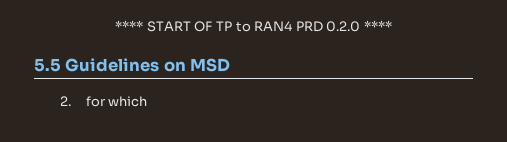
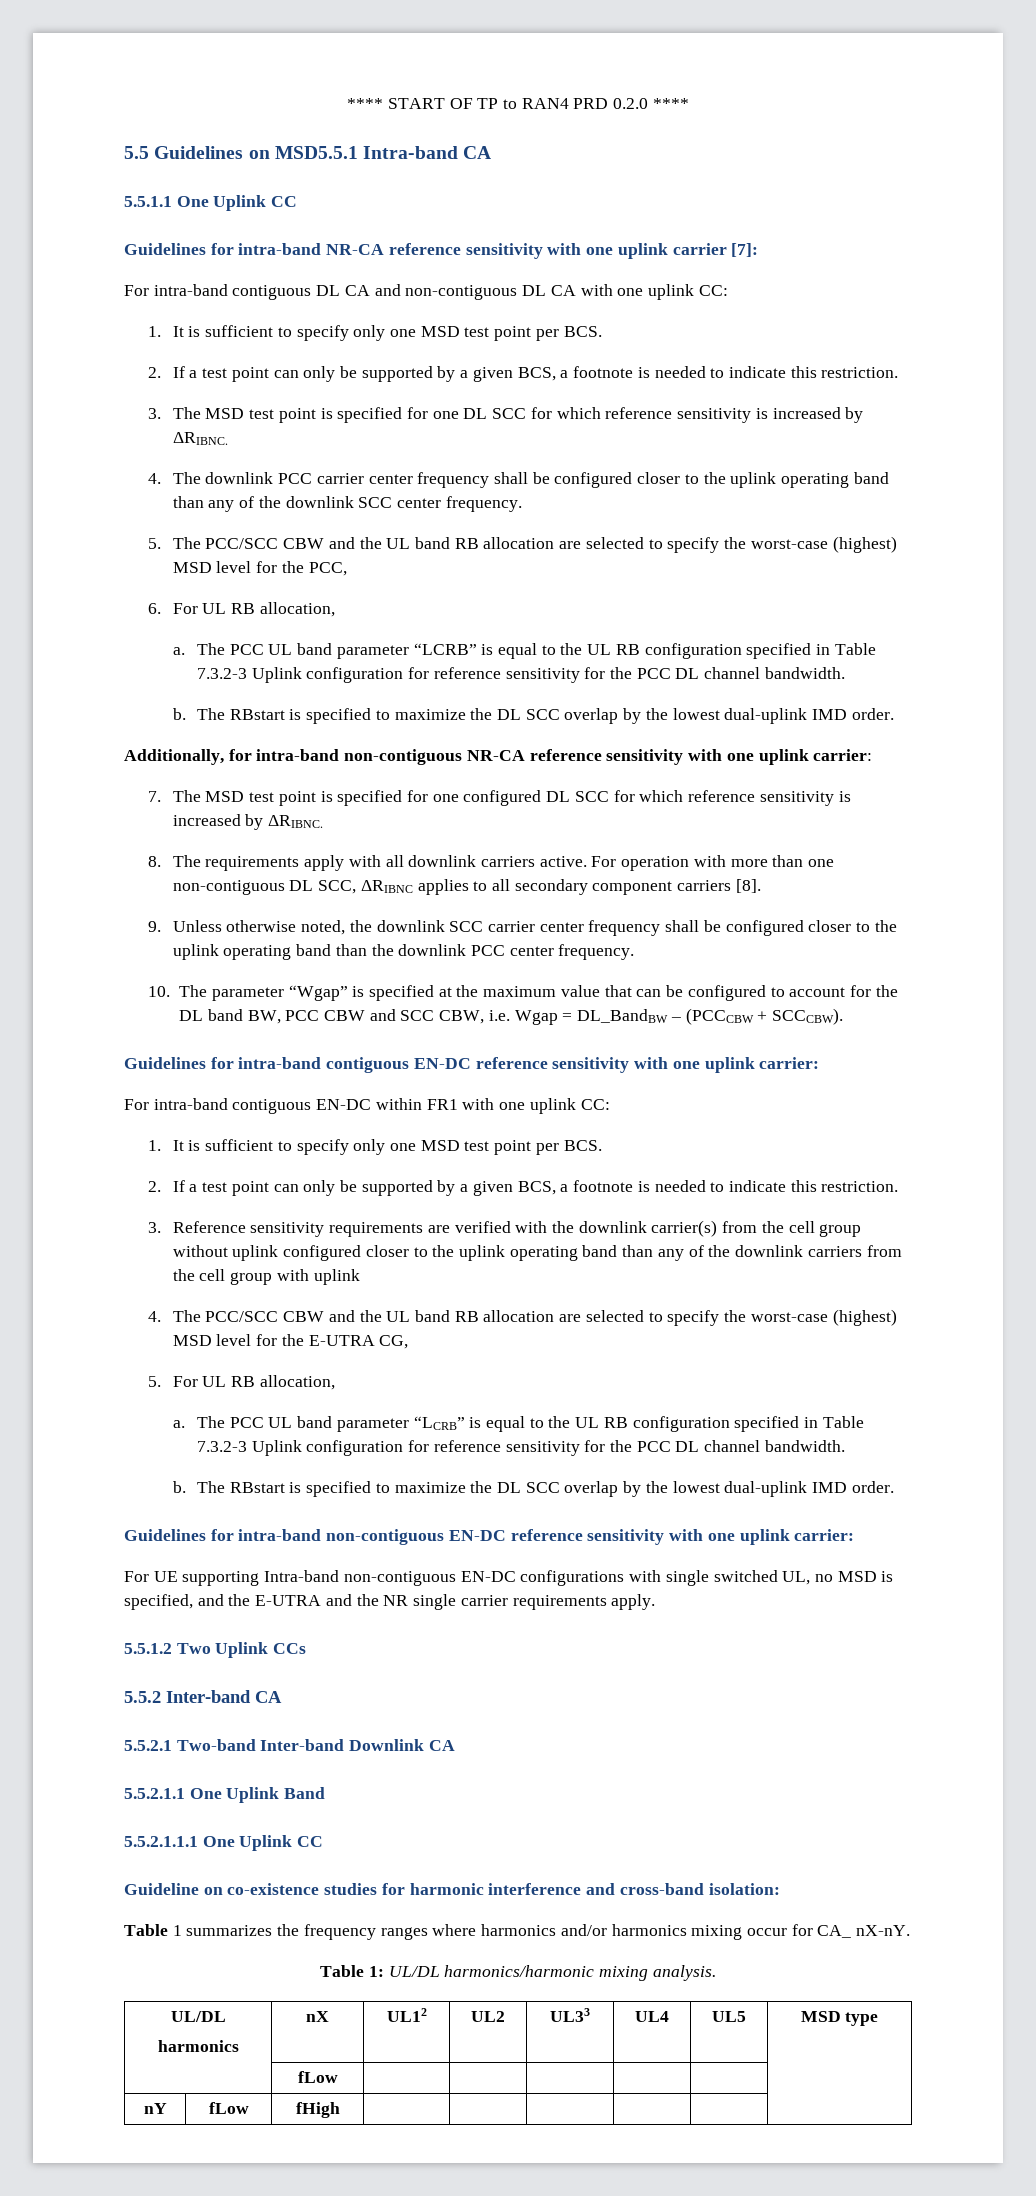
- 5.5 Guidelines on MSD
- 2. for which
+ 5.5 Guidelines on MSD5.5.1 Intra-band CA
+ 5.5.1.1 One Uplink CC
+ Guidelines for intra-band NR-CA reference sensitivity with one uplink carrier [7]:
+ For intra-band contiguous DL CA and non-contiguous DL CA with one uplink CC:
+ 1. It is sufficient to specify only one MSD test point per BCS.
+ 2. If a test point can only be supported by a given BCS, a footnote is needed to indicate this restriction.
+ 3. The MSD test point is specified for one DL SCC for which reference sensitivity is increased by ΔRIBNC.
+ 4. The downlink PCC carrier center frequency shall be configured closer to the uplink operating band than any of the downlink SCC center frequency.
+ 5. The PCC/SCC CBW and the UL band RB allocation are selected to specify the worst-case (highest) MSD level for the PCC,
+ 6. For UL RB allocation,
+ a. The PCC UL band parameter “LCRB” is equal to the UL RB configuration specified in Table 7.3.2-3 Uplink configuration for reference sensitivity for the PCC DL channel bandwidth.
+ b. The RBstart is specified to maximize the DL SCC overlap by the lowest dual-uplink IMD order.
+ Additionally, for intra-band non-contiguous NR-CA reference sensitivity with one uplink carrier:
+ 7. The MSD test point is specified for one configured DL SCC for which reference sensitivity is increased by ΔRIBNC.
+ 8. The requirements apply with all downlink carriers active. For operation with more than one non-contiguous DL SCC, ΔRIBNC applies to all secondary component carriers [8].
+ 9. Unless otherwise noted, the downlink SCC carrier center frequency shall be configured closer to the uplink operating band than the downlink PCC center frequency.
+ 10. The parameter “Wgap” is specified at the maximum value that can be configured to account for the DL band BW, PCC CBW and SCC CBW, i.e. Wgap = DL_BandBW – (PCCCBW + SCCCBW).
+ Guidelines for intra-band contiguous EN-DC reference sensitivity with one uplink carrier:
+ For intra-band contiguous EN-DC within FR1 with one uplink CC:
+ 1. It is sufficient to specify only one MSD test point per BCS.
+ 2. If a test point can only be supported by a given BCS, a footnote is needed to indicate this restriction.
+ 3. Reference sensitivity requirements are verified with the downlink carrier(s) from the cell group without uplink configured closer to the uplink operating band than any of the downlink carriers from the cell group with uplink
+ 4. The PCC/SCC CBW and the UL band RB allocation are selected to specify the worst-case (highest) MSD level for the E-UTRA CG,
+ 5. For UL RB allocation,
+ a. The PCC UL band parameter “LCRB” is equal to the UL RB configuration specified in Table 7.3.2-3 Uplink configuration for reference sensitivity for the PCC DL channel bandwidth.
+ b. The RBstart is specified to maximize the DL SCC overlap by the lowest dual-uplink IMD order.
+ Guidelines for intra-band non-contiguous EN-DC reference sensitivity with one uplink carrier:
+ For UE supporting Intra-band non-contiguous EN-DC configurations with single switched UL, no MSD is specified, and the E-UTRA and the NR single carrier requirements apply.
+ 5.5.1.2 Two Uplink CCs
+ 5.5.2 Inter-band CA
+ 5.5.2.1 Two-band Inter-band Downlink CA
+ 5.5.2.1.1 One Uplink Band
+ 5.5.2.1.1.1 One Uplink CC
+ Guideline on co-existence studies for harmonic interference and cross-band isolation:
+ Table 1 summarizes the frequency ranges where harmonics and/or harmonics mixing occur for CA_ nX-nY.
+ Table 1: UL/DL harmonics/harmonic mixing analysis.
+ UL/DL
+ harmonics | nX | UL12 | UL2 | UL33 | UL4 | UL5 | MSD type
+ | fLow | | | | | |
+ nY | fLow | fHigh | | | | | |

